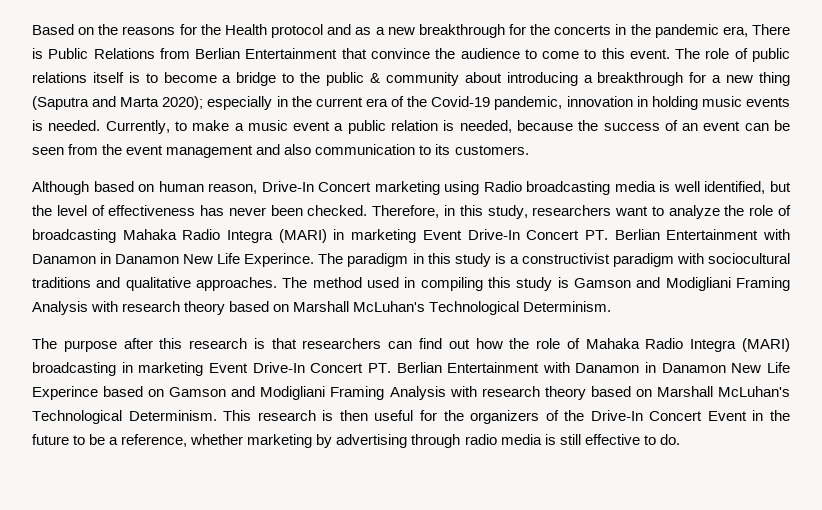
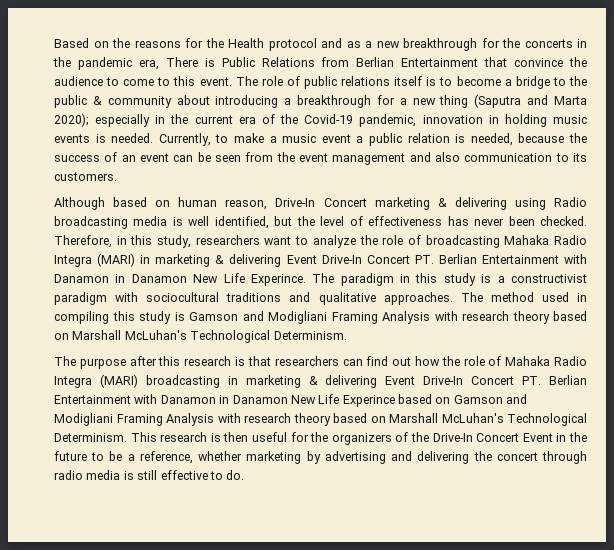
- Although based on human reason, Drive-In Concert marketing using Radio broadcasting media is well identified, but the level of effectiveness has never been checked.
+ Although based on human reason, Drive-In Concert marketing & delivering using Radio broadcasting media is well identified, but the level of effectiveness has never been checked.
- Therefore, in this study, researchers want to analyze the role of broadcasting Mahaka Radio Integra (MARI) in marketing Event Drive-In Concert PT. Berlian Entertainment with Danamon in Danamon New Life Experince.
+ Therefore, in this study, researchers want to analyze the role of broadcasting Mahaka Radio Integra (MARI) in marketing & delivering Event Drive-In Concert PT. Berlian Entertainment with Danamon in Danamon New Life Experince.
- The purpose after this research is that researchers can find out how the role of Mahaka Radio Integra (MARI) broadcasting in marketing Event Drive-In Concert PT. Berlian Entertainment with Danamon in Danamon New Life Experince based on Gamson and Modigliani Framing Analysis with research theory based on Marshall McLuhan's Technological Determinism.
+ The purpose after this research is that researchers can find out how the role of Mahaka Radio Integra (MARI) broadcasting in marketing & delivering Event Drive-In Concert PT. Berlian Entertainment with Danamon in Danamon New Life Experince based on Gamson and Modigliani Framing Analysis with research theory based on Marshall McLuhan's Technological Determinism.
- This research is then useful for the organizers of the Drive-In Concert Event in the future to be a reference, whether marketing by advertising through radio media is still effective to do.
+ This research is then useful for the organizers of the Drive-In Concert Event in the future to be a reference, whether marketing by advertising and delivering the concert through radio media is still effective to do.

